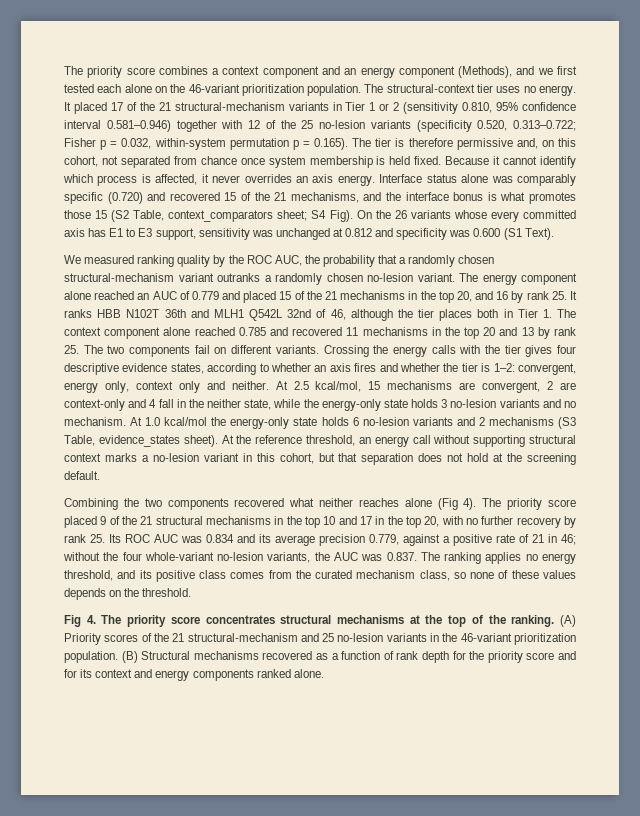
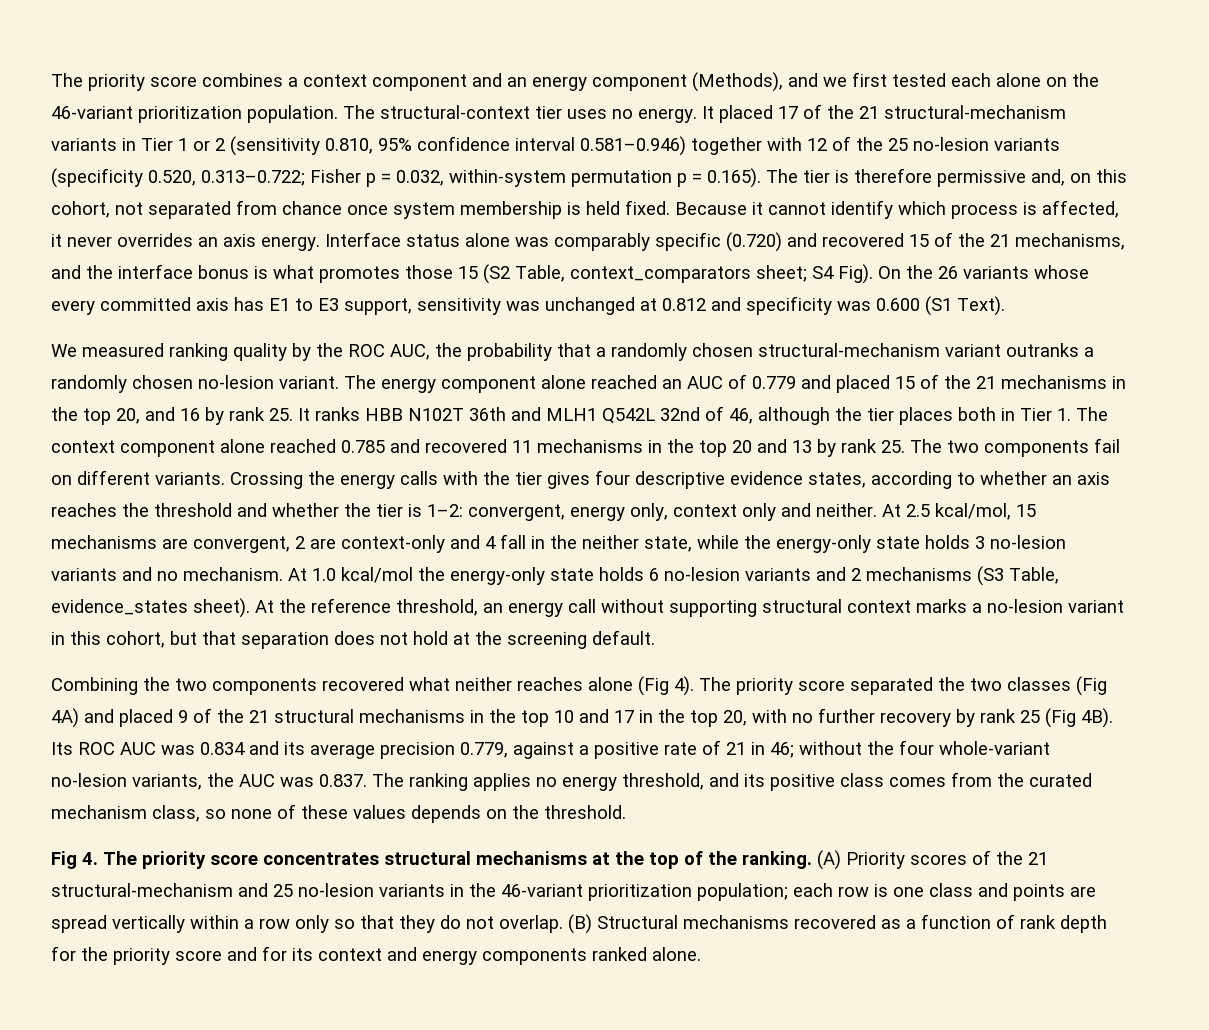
- Crossing the energy calls with the tier gives four descriptive evidence states, according to whether an axis fires and whether the tier is 1–2: convergent, energy only, context only and neither.
+ Crossing the energy calls with the tier gives four descriptive evidence states, according to whether an axis reaches the threshold and whether the tier is 1–2: convergent, energy only, context only and neither.
- The priority score placed 9 of the 21 structural mechanisms in the top 10 and 17 in the top 20, with no further recovery by rank 25. Its ROC AUC was 0.834 and its average precision 0.779, against a positive rate of 21 in 46;
+ The priority score separated the two classes (Fig 4A) and placed 9 of the 21 structural mechanisms in the top 10 and 17 in the top 20, with no further recovery by rank 25 (Fig 4B). Its ROC AUC was 0.834 and its average precision 0.779, against a positive rate of 21 in 46;
- (A) Priority scores of the 21 structural-mechanism and 25 no-lesion variants in the 46-variant prioritization population.
+ (A) Priority scores of the 21 structural-mechanism and 25 no-lesion variants in the 46-variant prioritization population; each row is one class and points are spread vertically within a row only so that they do not overlap.

